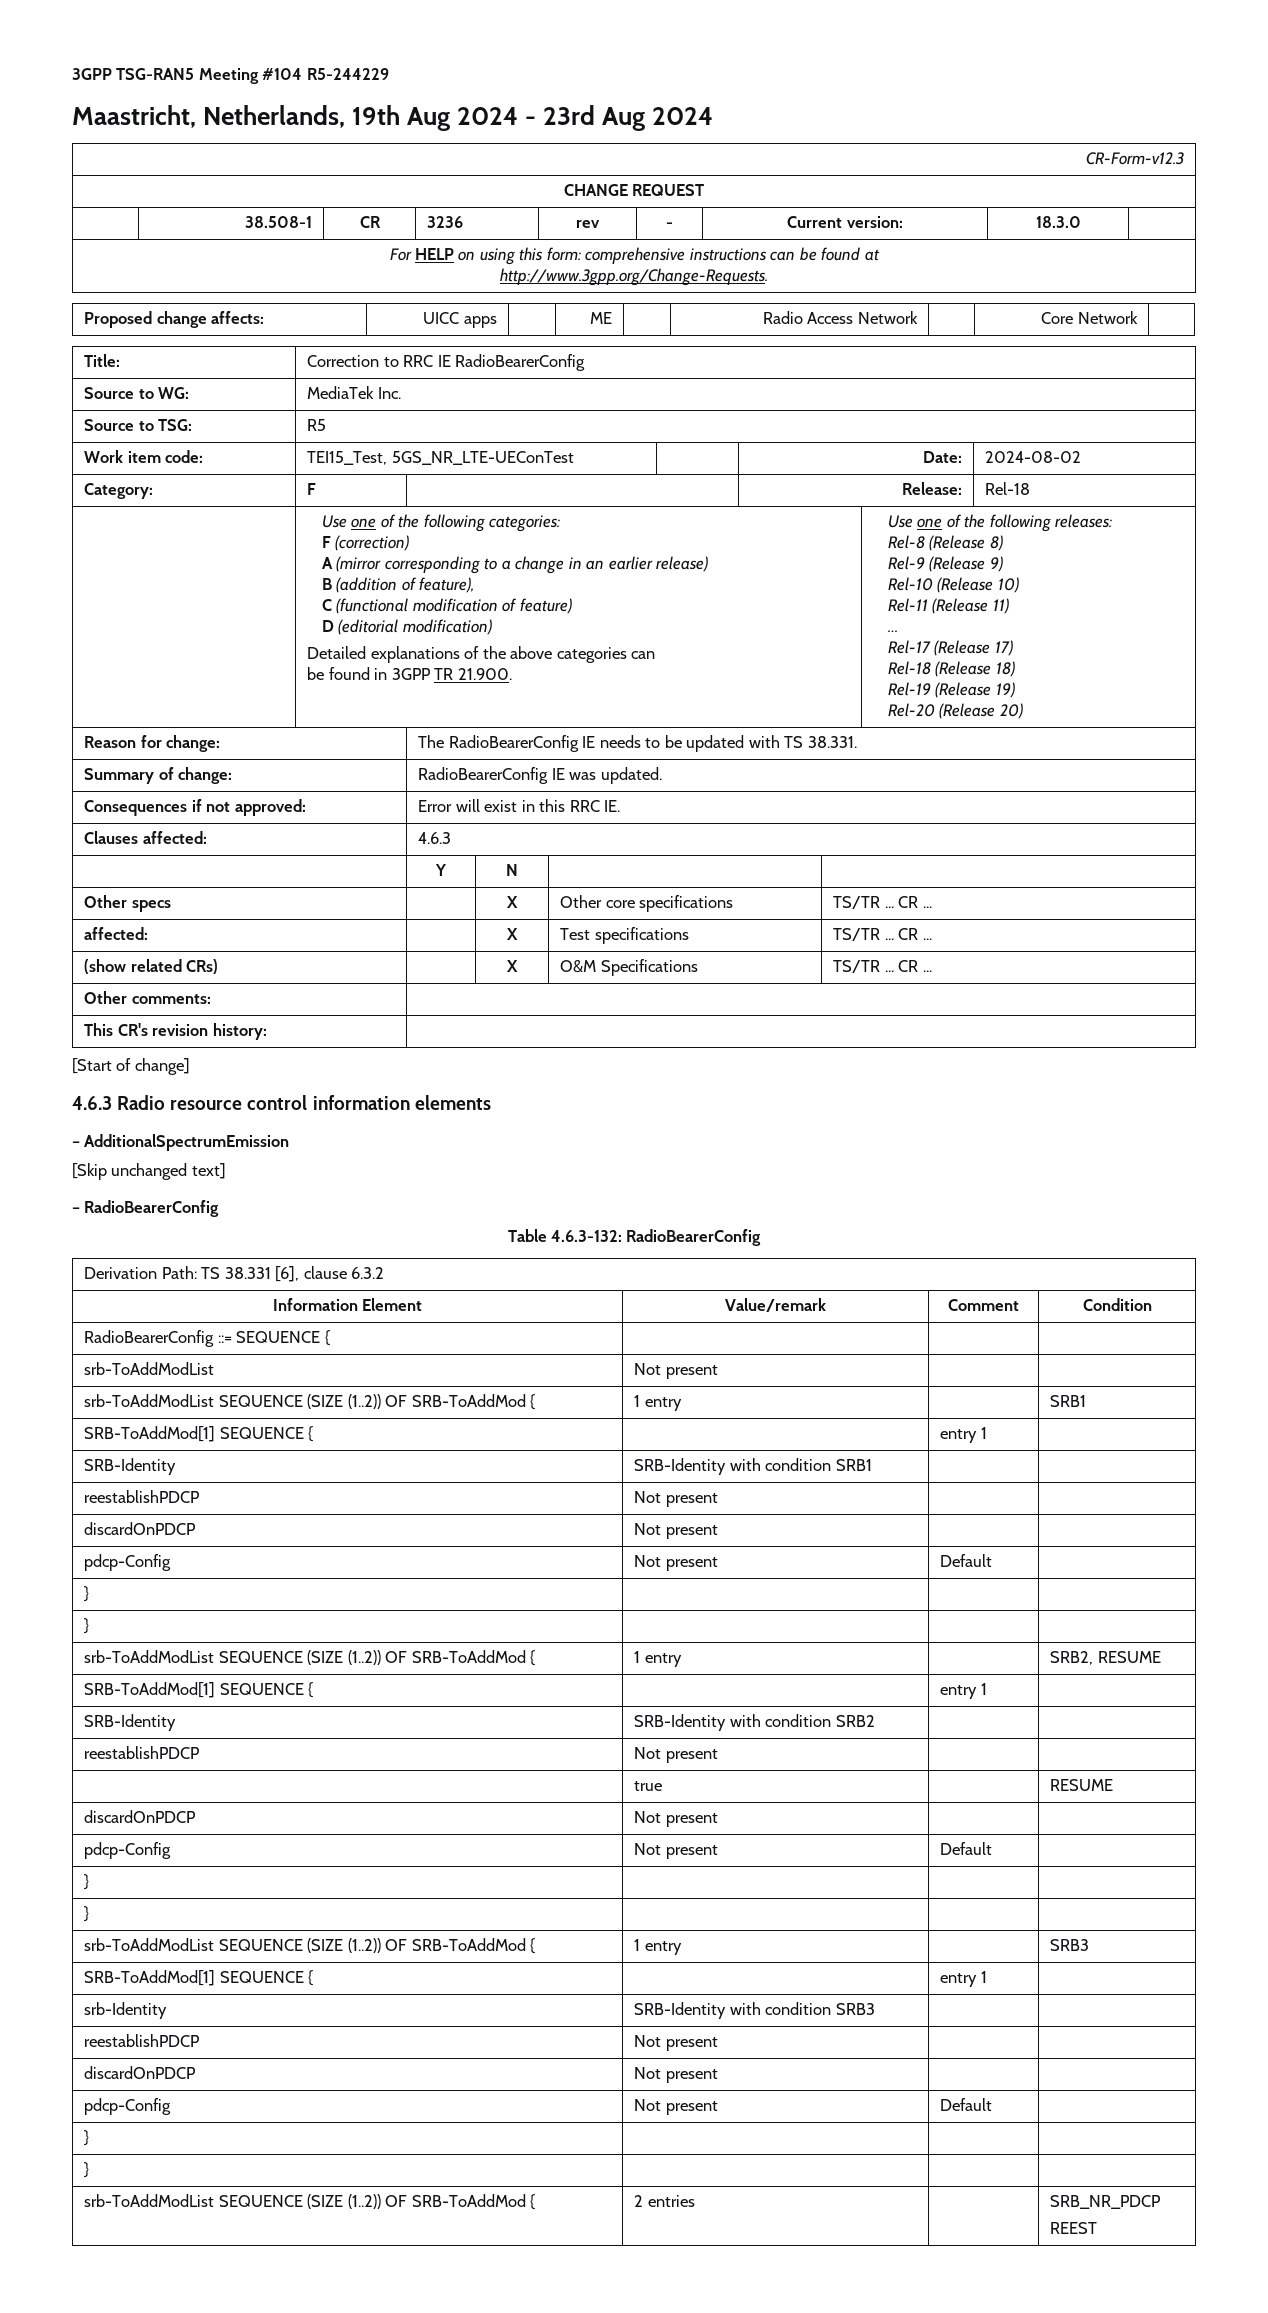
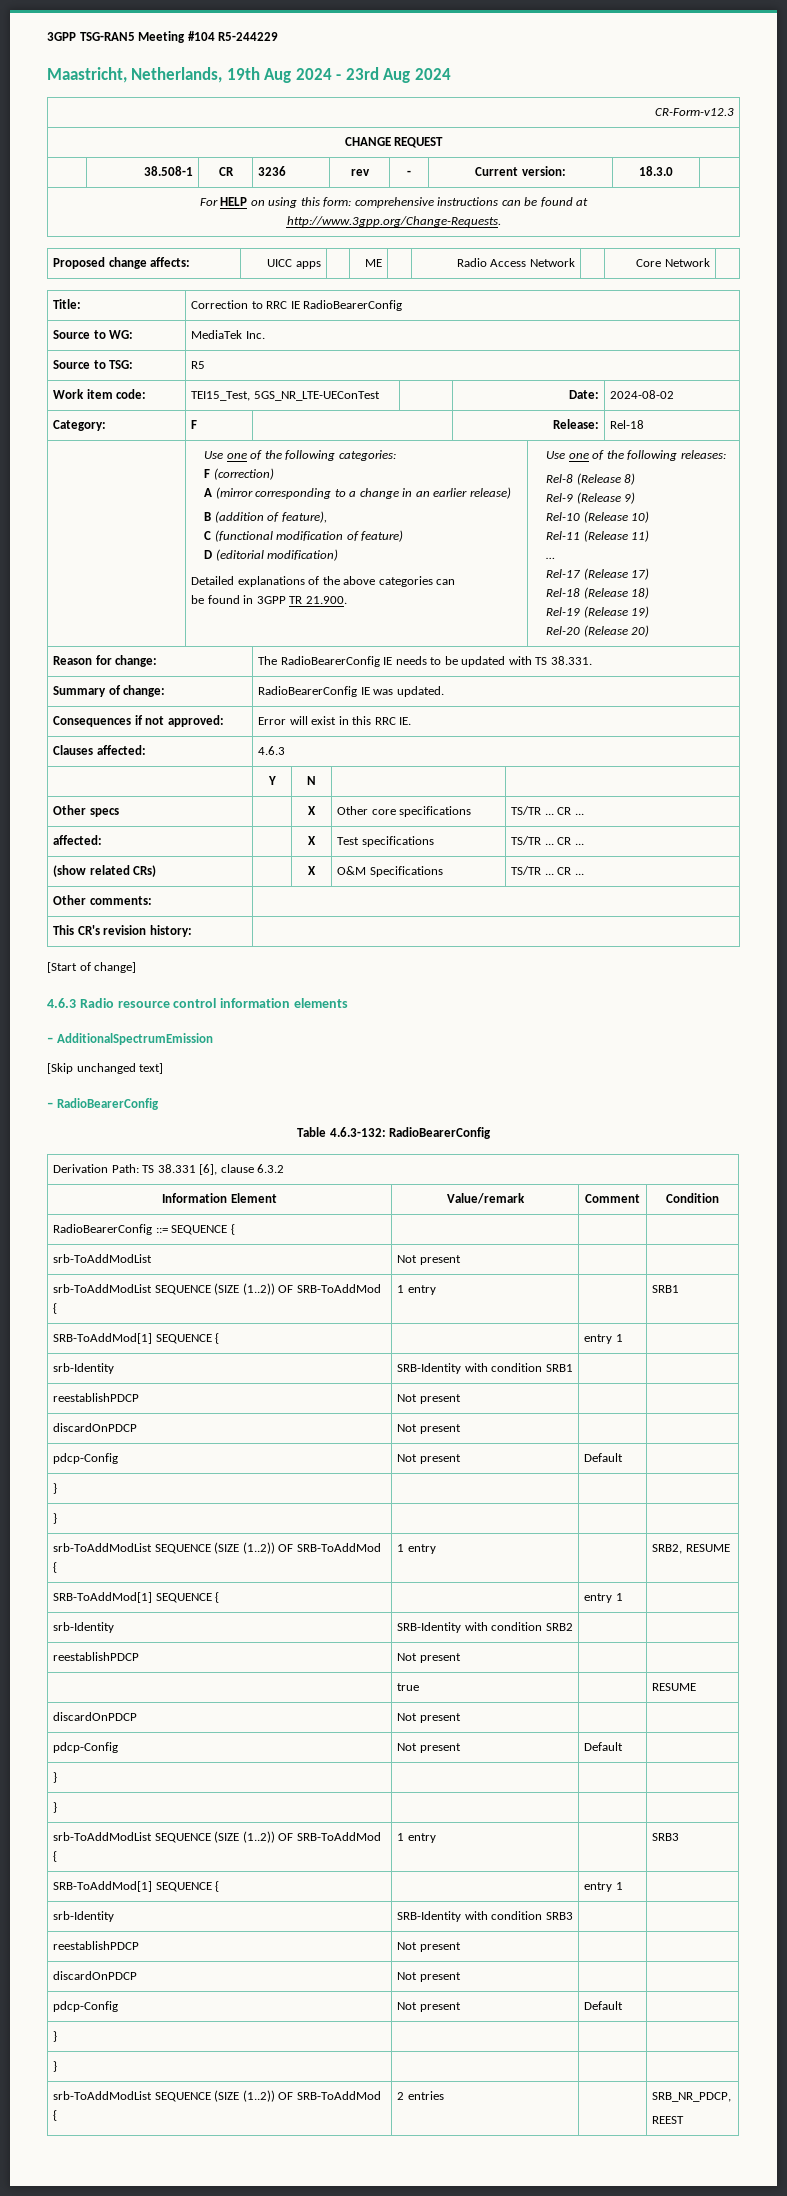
- SRB-Identity | SRB-Identity with condition SRB1 | |
+ srb-Identity | SRB-Identity with condition SRB1 | |
- SRB-Identity | SRB-Identity with condition SRB2 | |
+ srb-Identity | SRB-Identity with condition SRB2 | |
- srb-ToAddModList SEQUENCE (SIZE (1..2)) OF SRB-ToAddMod { | 2 entries | | SRB_NR_PDCP
+ srb-ToAddModList SEQUENCE (SIZE (1..2)) OF SRB-ToAddMod { | 2 entries | | SRB_NR_PDCP,

